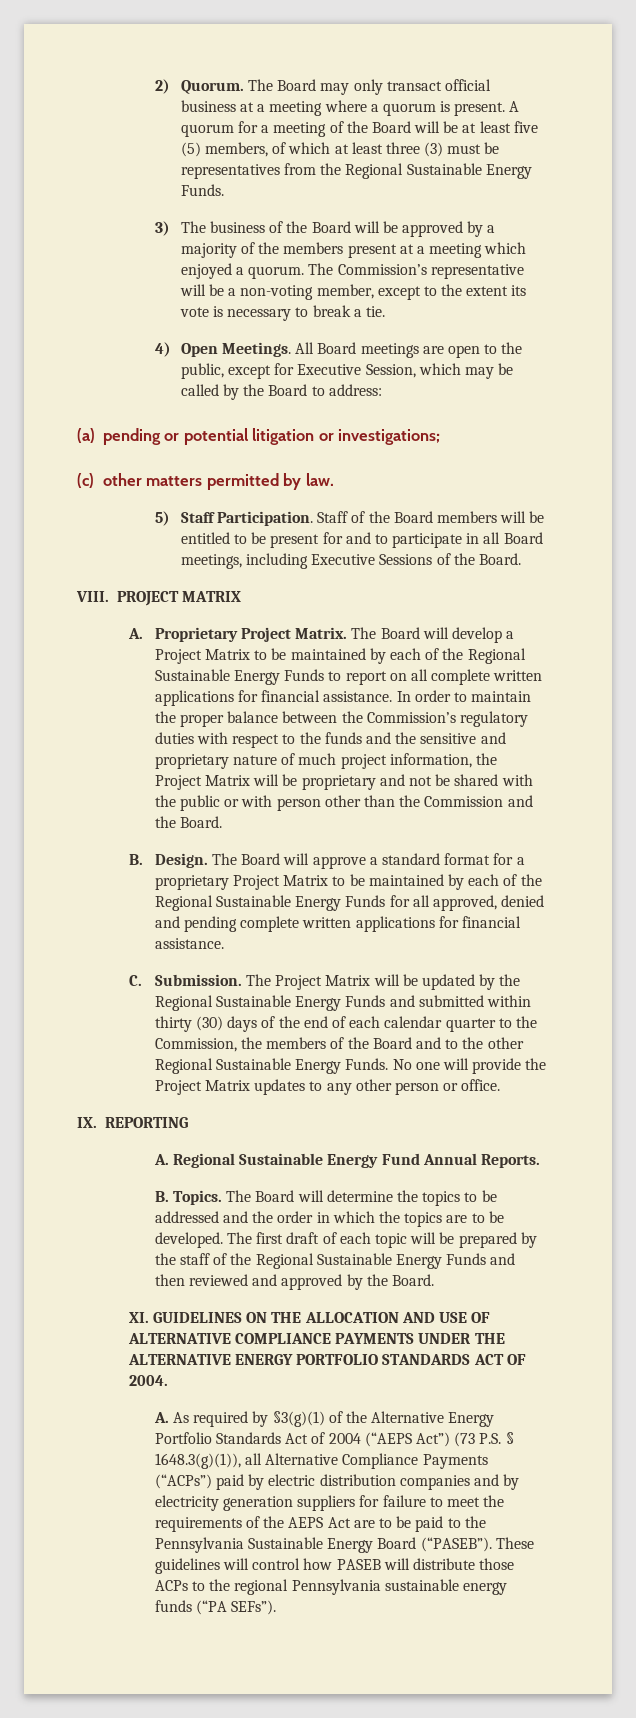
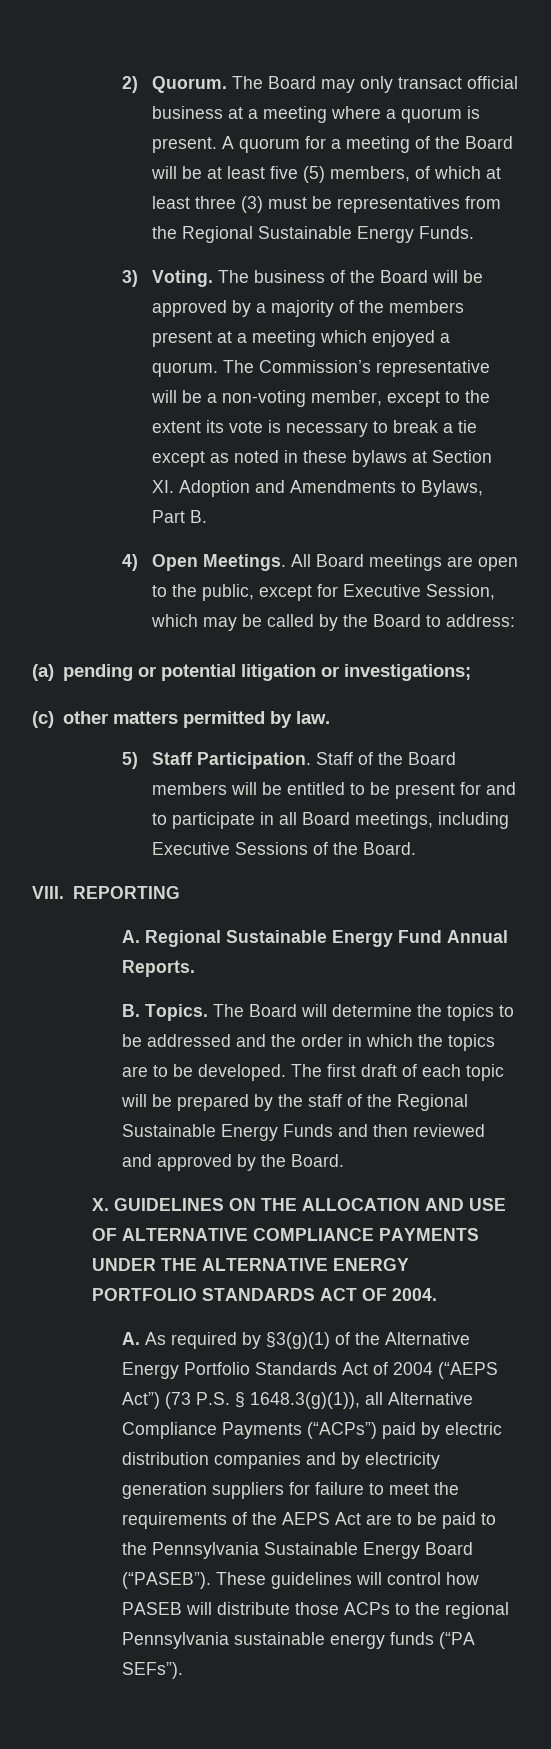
- 3) The business of the Board will be approved by a majority of the members present at a meeting which enjoyed a quorum.
+ 3) Voting. The business of the Board will be approved by a majority of the members present at a meeting which enjoyed a quorum.
- The Commission’s representative will be a non-voting member, except to the extent its vote is necessary to break a tie.
+ The Commission’s representative will be a non-voting member, except to the extent its vote is necessary to break a tie except as noted in these bylaws at Section XI. Adoption and Amendments to Bylaws, Part B.
- PROJECT MATRIX
- A. Proprietary Project Matrix. The Board will develop a Project Matrix to be maintained by each of the Regional Sustainable Energy Funds to report on all complete written applications for financial assistance. In order to maintain the proper balance between the Commission’s regulatory duties with respect to the funds and the sensitive and proprietary nature of much project information, the Project Matrix will be proprietary and not be shared with the public or with person other than the Commission and the Board.
- B. Design. The Board will approve a standard format for a proprietary Project Matrix to be maintained by each of the Regional Sustainable Energy Funds for all approved, denied and pending complete written applications for financial assistance.
- C. Submission. The Project Matrix will be updated by the Regional Sustainable Energy Funds and submitted within thirty (30) days of the end of each calendar quarter to the Commission, the members of the Board and to the other Regional Sustainable Energy Funds. No one will provide the Project Matrix updates to any other person or office.
- IX. REPORTING
+ REPORTING
- XI. GUIDELINES ON THE ALLOCATION AND USE OF ALTERNATIVE COMPLIANCE PAYMENTS UNDER THE ALTERNATIVE ENERGY PORTFOLIO STANDARDS ACT OF 2004.
+ X. GUIDELINES ON THE ALLOCATION AND USE OF ALTERNATIVE COMPLIANCE PAYMENTS UNDER THE ALTERNATIVE ENERGY PORTFOLIO STANDARDS ACT OF 2004.

